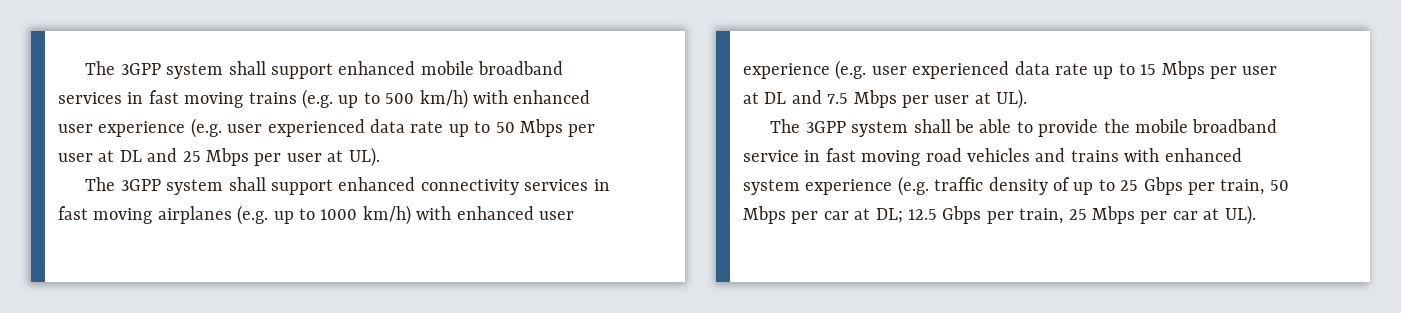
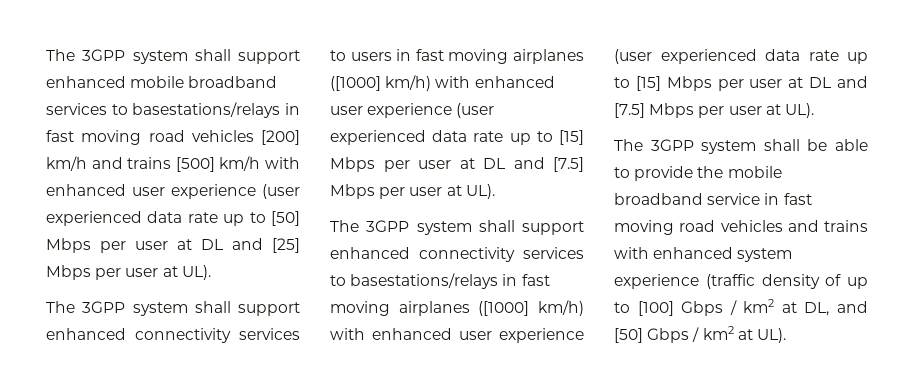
- The 3GPP system shall support enhanced mobile broadband services in fast moving trains (e.g. up to 500 km/h) with enhanced user experience (e.g. user experienced data rate up to 50 Mbps per user at DL and 25 Mbps per user at UL).
+ The 3GPP system shall support enhanced mobile broadband services to basestations/relays in fast moving road vehicles [200] km/h and trains [500] km/h with enhanced user experience (user experienced data rate up to [50] Mbps per user at DL and [25] Mbps per user at UL).
- The 3GPP system shall support enhanced connectivity services in fast moving airplanes (e.g. up to 1000 km/h) with enhanced user experience (e.g. user experienced data rate up to 15 Mbps per user at DL and 7.5 Mbps per user at UL).
+ The 3GPP system shall support enhanced connectivity services to users in fast moving airplanes ([1000] km/h) with enhanced user experience (user experienced data rate up to [15] Mbps per user at DL and [7.5] Mbps per user at UL).
+ The 3GPP system shall support enhanced connectivity services to basestations/relays in fast moving airplanes ([1000] km/h) with enhanced user experience (user experienced data rate up to [15] Mbps per user at DL and [7.5] Mbps per user at UL).
- The 3GPP system shall be able to provide the mobile broadband service in fast moving road vehicles and trains with enhanced system experience (e.g. traffic density of up to 25 Gbps per train, 50 Mbps per car at DL; 12.5 Gbps per train, 25 Mbps per car at UL).
+ The 3GPP system shall be able to provide the mobile broadband service in fast moving road vehicles and trains with enhanced system experience (traffic density of up to [100] Gbps / km2 at DL, and [50] Gbps / km2 at UL).

